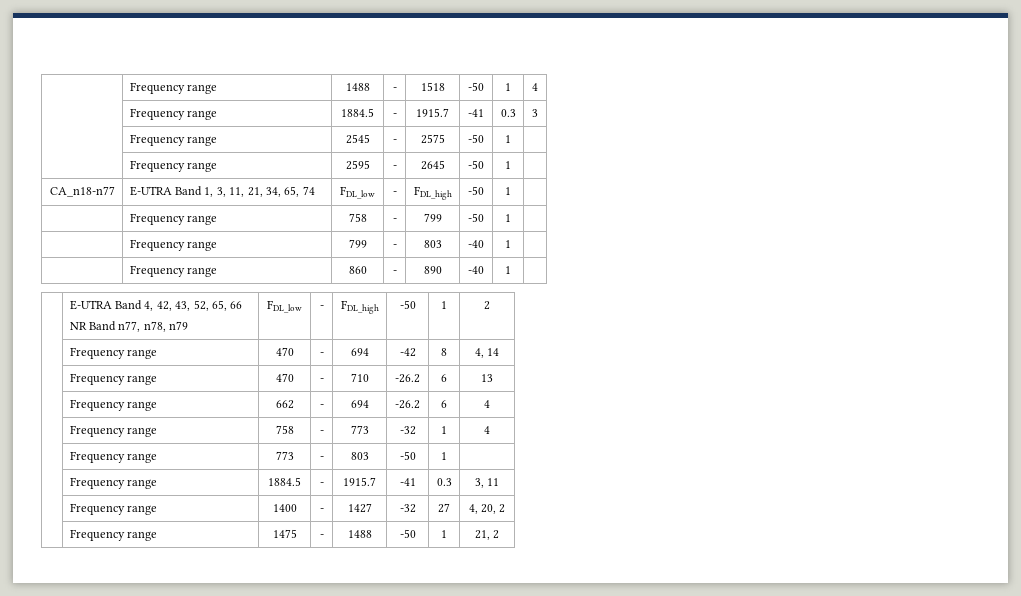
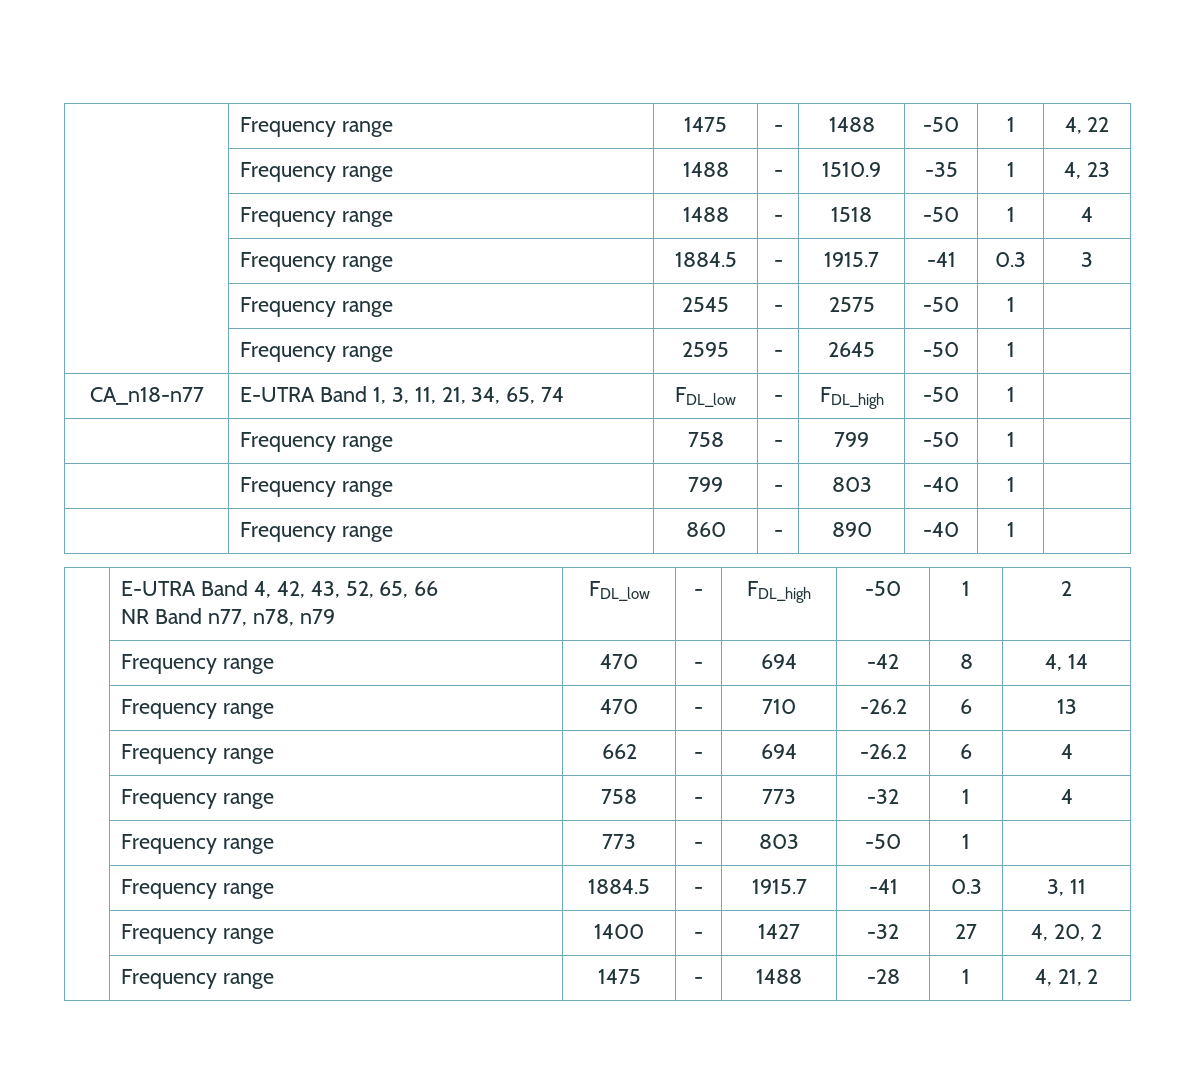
+ | Frequency range | 1475 | - | 1488 | -50 | 1 | 4, 22
+ | Frequency range | 1488 | - | 1510.9 | -35 | 1 | 4, 23
- | Frequency range | 1475 | - | 1488 | -50 | 1 | 21, 2
+ | Frequency range | 1475 | - | 1488 | -28 | 1 | 4, 21, 2

